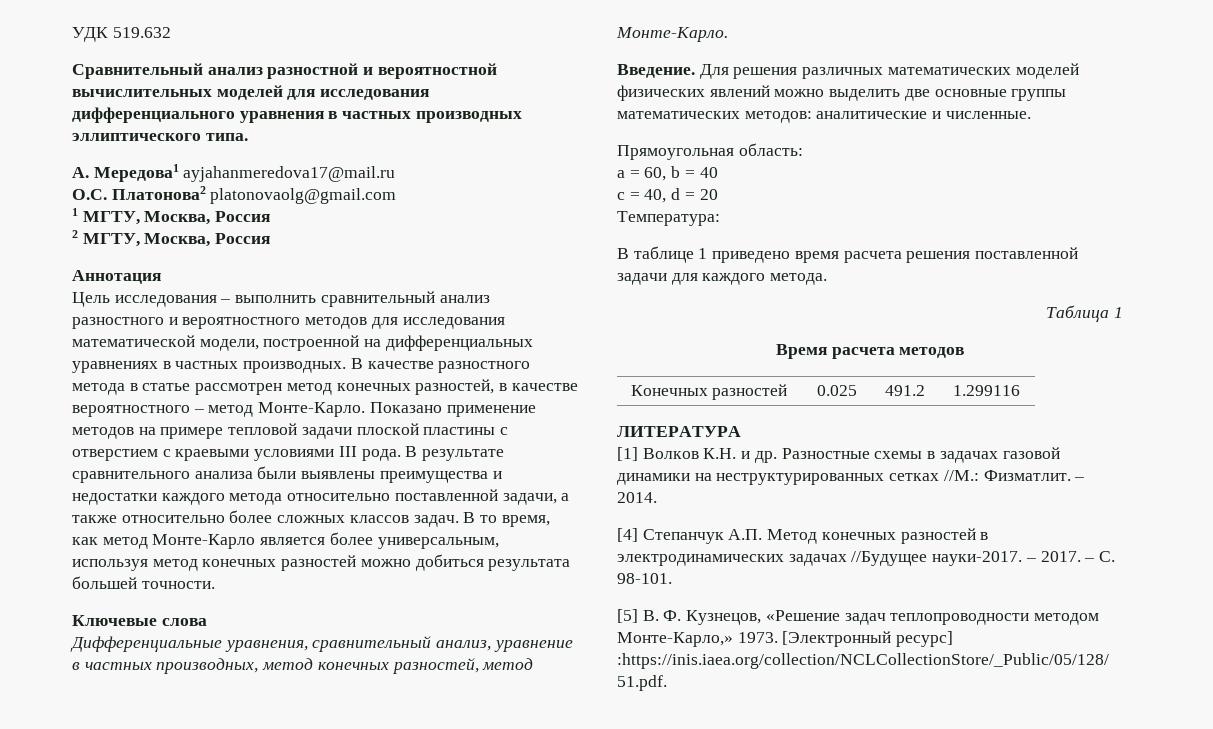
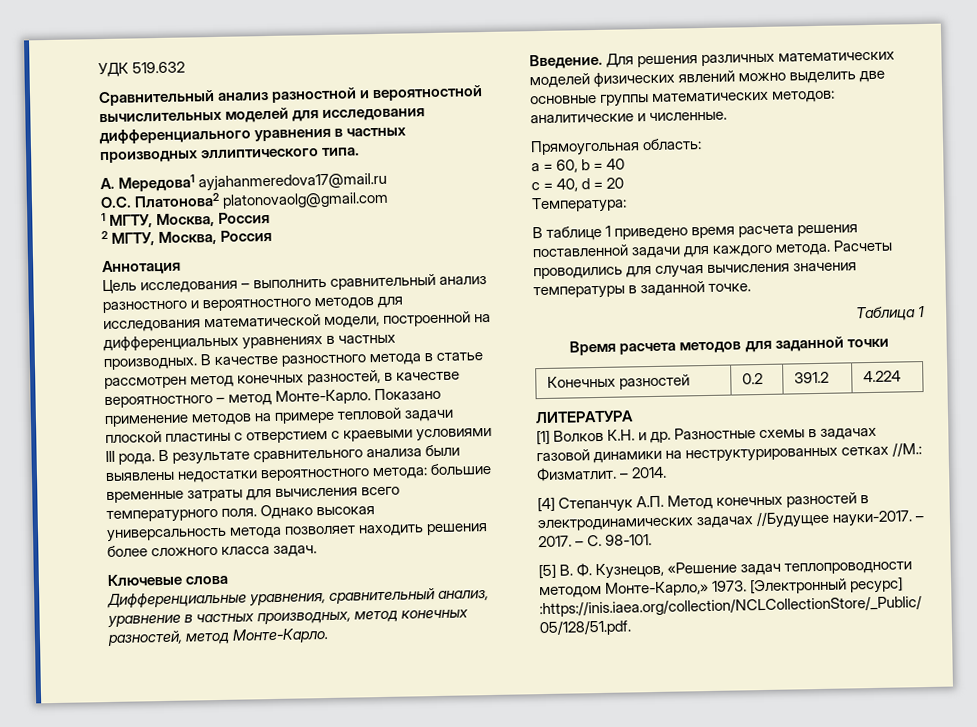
- В результате сравнительного анализа были выявлены преимущества и недостатки каждого метода относительно поставленной задачи, а также относительно более сложных классов задач. В то время, как метод Монте-Карло является более универсальным, используя метод конечных разностей можно добиться результата большей точности.
+ В результате сравнительного анализа были выявлены недостатки вероятностного метода: большие временные затраты для вычисления всего температурного поля. Однако высокая универсальность метода позволяет находить решения более сложного класса задач.
+ Расчеты проводились для случая вычисления значения температуры в заданной точке.
- Время расчета методов
+ Время расчета методов для заданной точки
- Конечных разностей | 0.025 | 491.2 | 1.299116
+ Конечных разностей | 0.2 | 391.2 | 4.224

